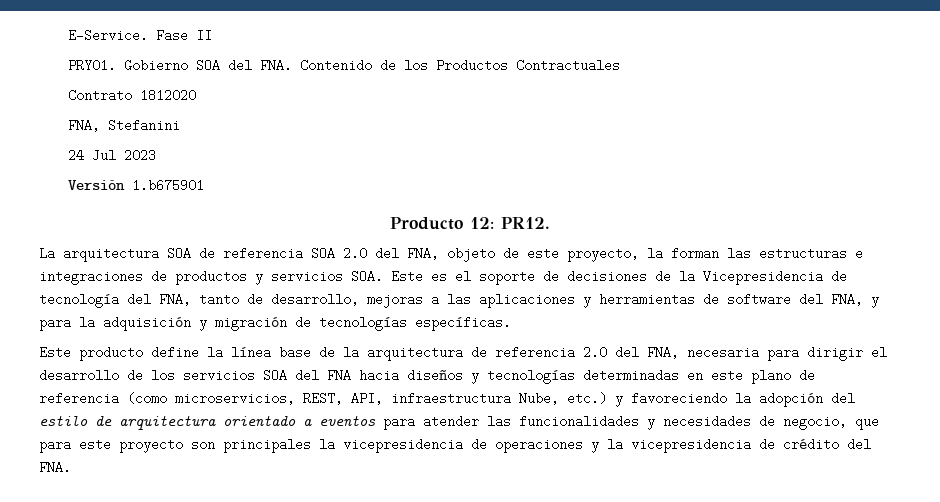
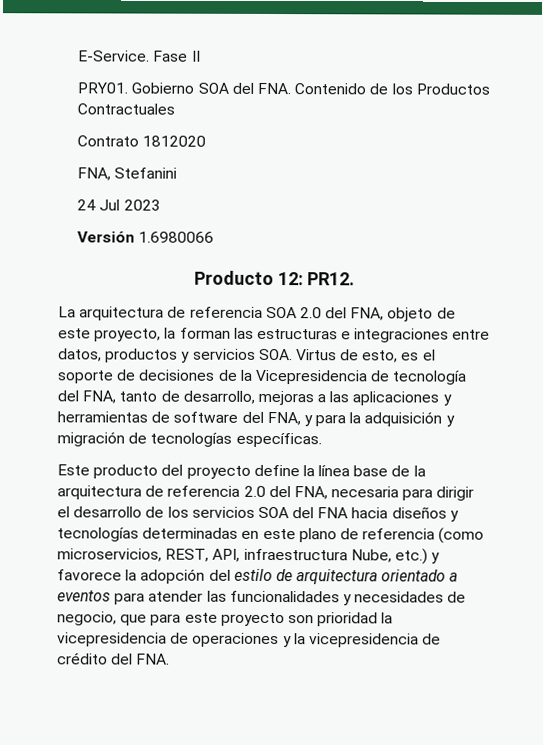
- Versión 1.b675901
+ Versión 1.6980066
- La arquitectura SOA de referencia SOA 2.0 del FNA, objeto de este proyecto, la forman las estructuras e integraciones de productos y servicios SOA. Este es el soporte de decisiones de la Vicepresidencia de tecnología del FNA, tanto de desarrollo, mejoras a las aplicaciones y herramientas de software del FNA, y para la adquisición y migración de tecnologías específicas.
+ La arquitectura de referencia SOA 2.0 del FNA, objeto de este proyecto, la forman las estructuras e integraciones entre datos, productos y servicios SOA. Virtus de esto, es el soporte de decisiones de la Vicepresidencia de tecnología del FNA, tanto de desarrollo, mejoras a las aplicaciones y herramientas de software del FNA, y para la adquisición y migración de tecnologías específicas.
- Este producto define la línea base de la arquitectura de referencia 2.0 del FNA, necesaria para dirigir el desarrollo de los servicios SOA del FNA hacia diseños y tecnologías determinadas en este plano de referencia (como microservicios, REST, API, infraestructura Nube, etc.) y favoreciendo la adopción del estilo de arquitectura orientado a eventos para atender las funcionalidades y necesidades de negocio, que para este proyecto son principales la vicepresidencia de operaciones y la vicepresidencia de crédito del FNA.
+ Este producto del proyecto define la línea base de la arquitectura de referencia 2.0 del FNA, necesaria para dirigir el desarrollo de los servicios SOA del FNA hacia diseños y tecnologías determinadas en este plano de referencia (como microservicios, REST, API, infraestructura Nube, etc.) y favorece la adopción del estilo de arquitectura orientado a eventos para atender las funcionalidades y necesidades de negocio, que para este proyecto son prioridad la vicepresidencia de operaciones y la vicepresidencia de crédito del FNA.

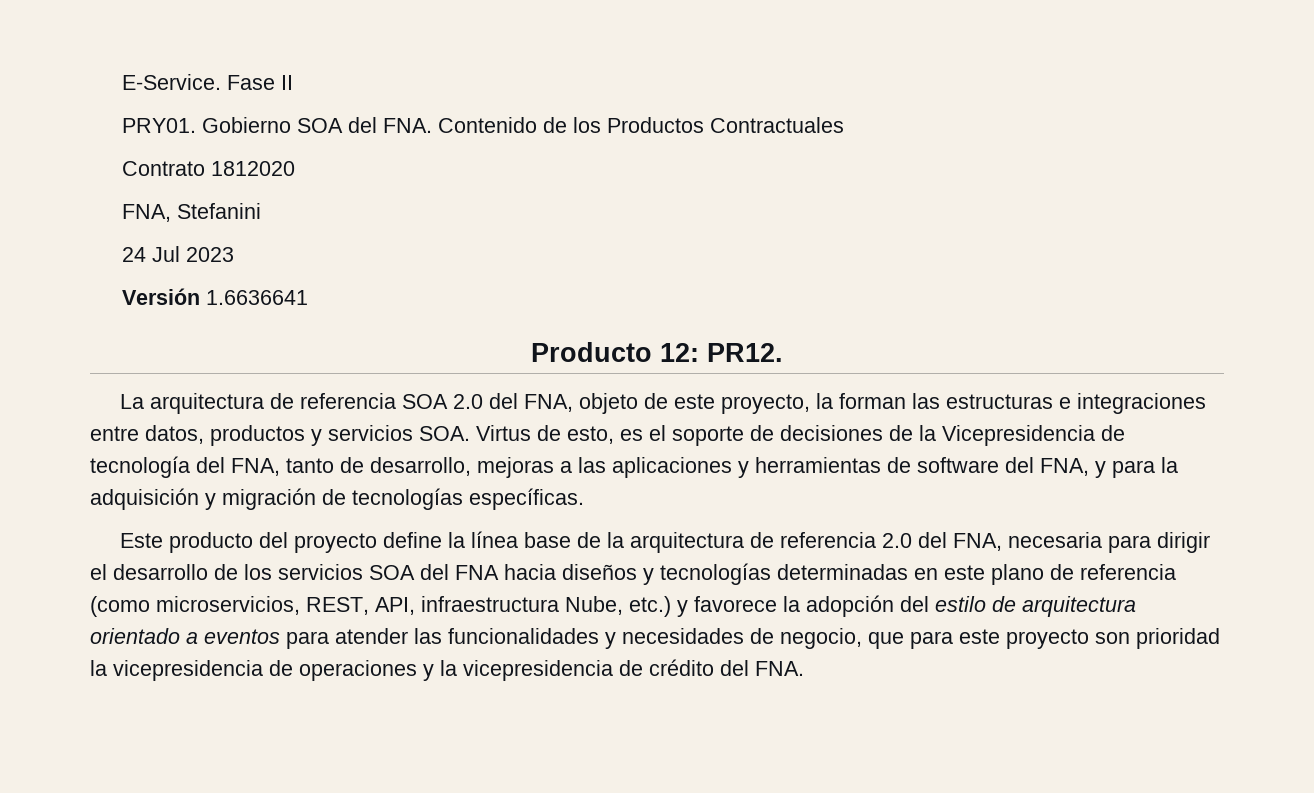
- Versión 1.6980066
+ Versión 1.6636641

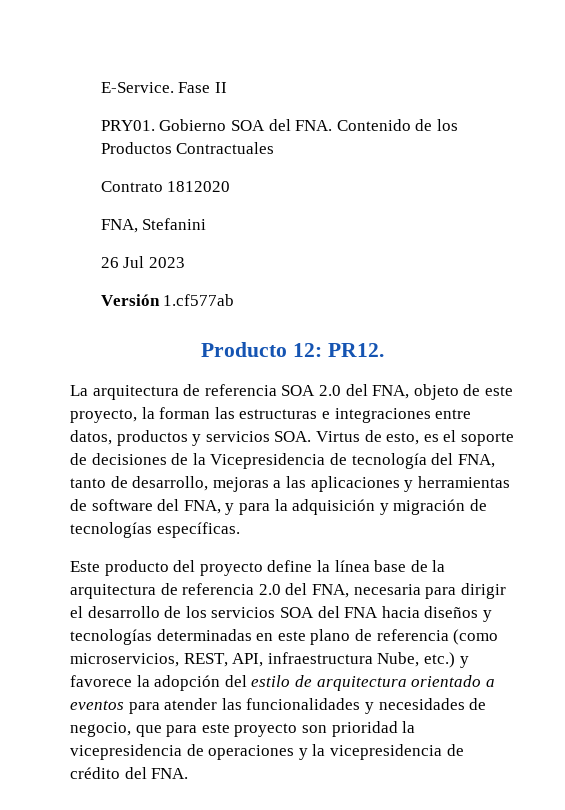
- 24 Jul 2023
+ 26 Jul 2023
- Versión 1.6636641
+ Versión 1.cf577ab

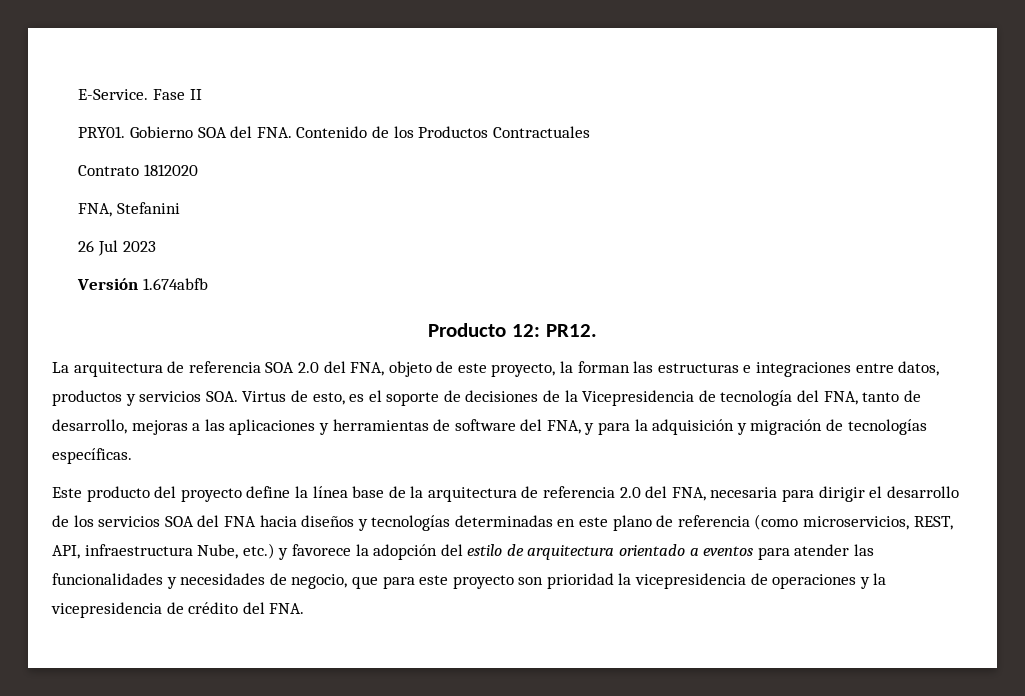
- Versión 1.cf577ab
+ Versión 1.674abfb

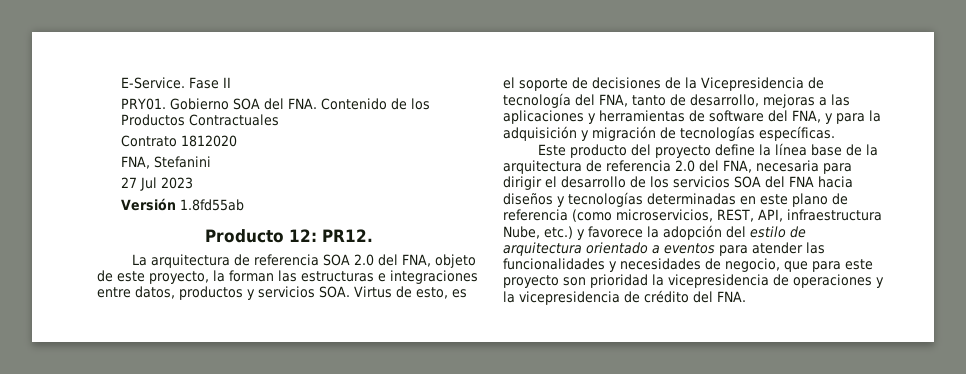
- 26 Jul 2023
+ 27 Jul 2023
- Versión 1.674abfb
+ Versión 1.8fd55ab

